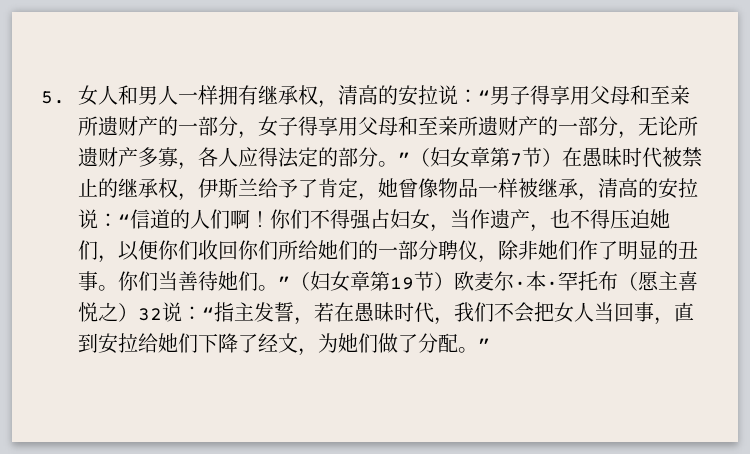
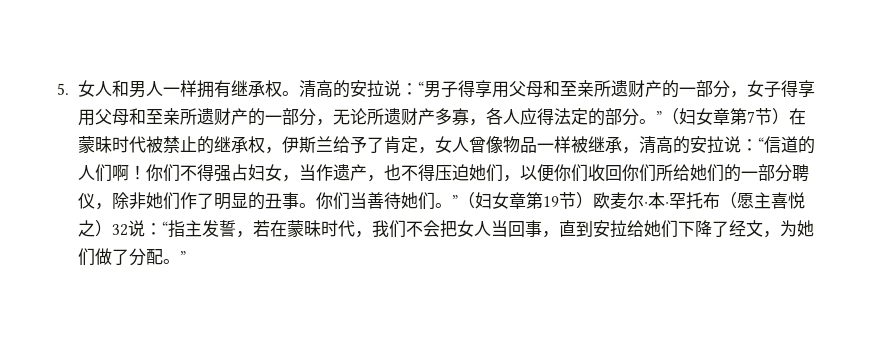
- 5.女人和男人一样拥有继承权，清高的安拉说：
+ 5.女人和男人一样拥有继承权。清高的安拉说：
- “男子得享用父母和至亲所遗财产的一部分，女子得享用父母和至亲所遗财产的一部分，无论所遗财产多寡，各人应得法定的部分。”（妇女章第7节）在愚昧时代被禁止的继承权，伊斯兰给予了肯定，她曾像物品一样被继承，清高的安拉说：
+ “男子得享用父母和至亲所遗财产的一部分，女子得享用父母和至亲所遗财产的一部分，无论所遗财产多寡，各人应得法定的部分。”（妇女章第7节）在蒙昧时代被禁止的继承权，伊斯兰给予了肯定，女人曾像物品一样被继承，清高的安拉说：
- 你们当善待她们。”（妇女章第19节）欧麦尔·本·罕托布（愿主喜悦之）32说：“指主发誓，若在愚昧时代，我们不会把女人当回事，直到安拉给她们下降了经文，为她们做了分配。”
+ 你们当善待她们。”（妇女章第19节）欧麦尔·本·罕托布（愿主喜悦之）32说：“指主发誓，若在蒙昧时代，我们不会把女人当回事，直到安拉给她们下降了经文，为她们做了分配。”

